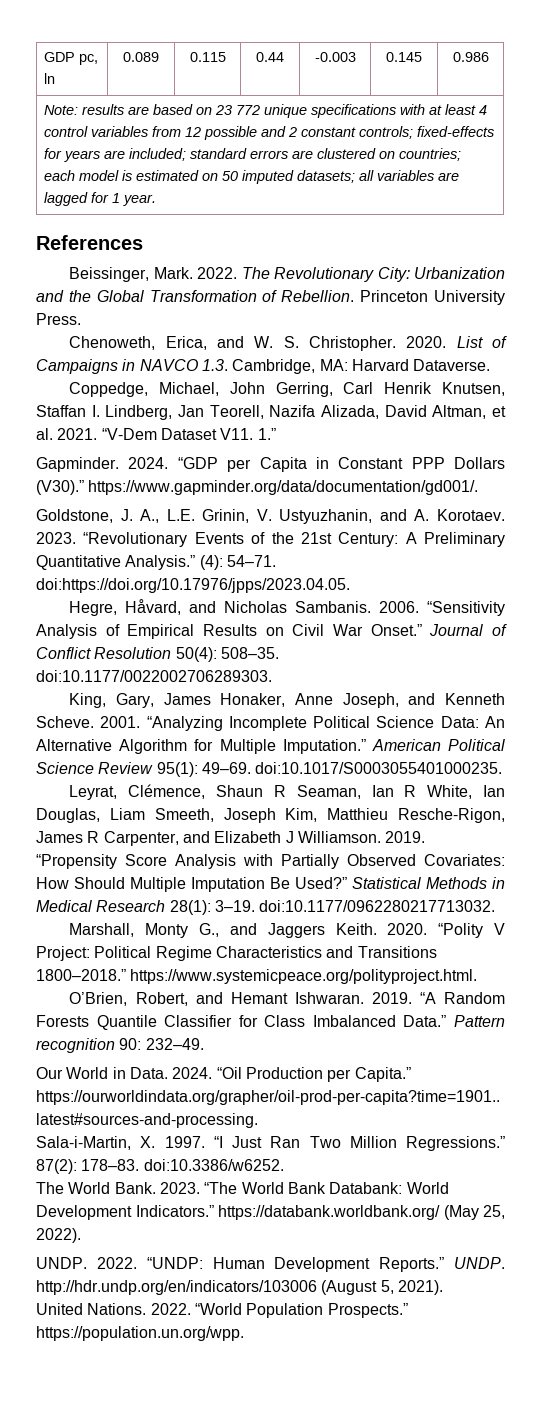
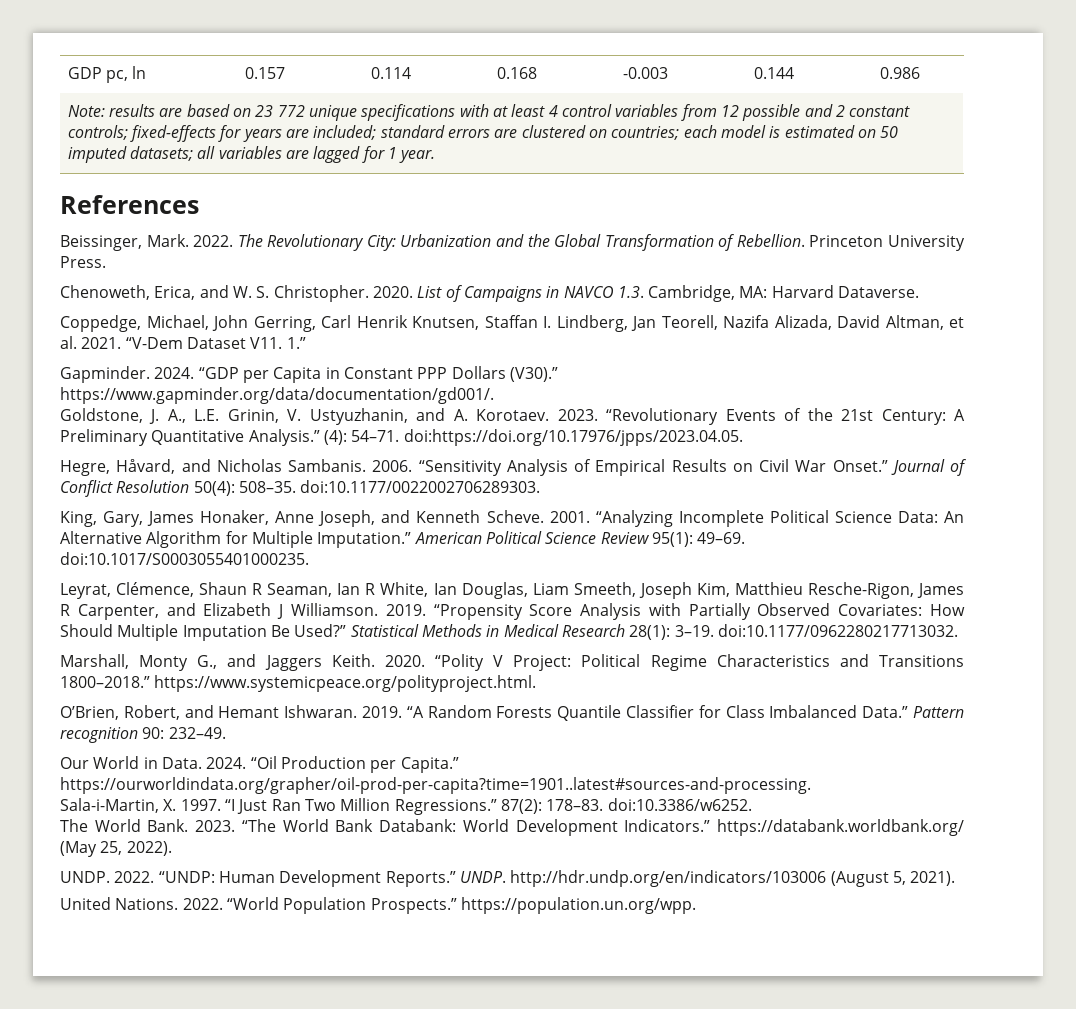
- GDP pc, ln | 0.089 | 0.115 | 0.44 | -0.003 | 0.145 | 0.986
+ GDP pc, ln | 0.157 | 0.114 | 0.168 | -0.003 | 0.144 | 0.986

